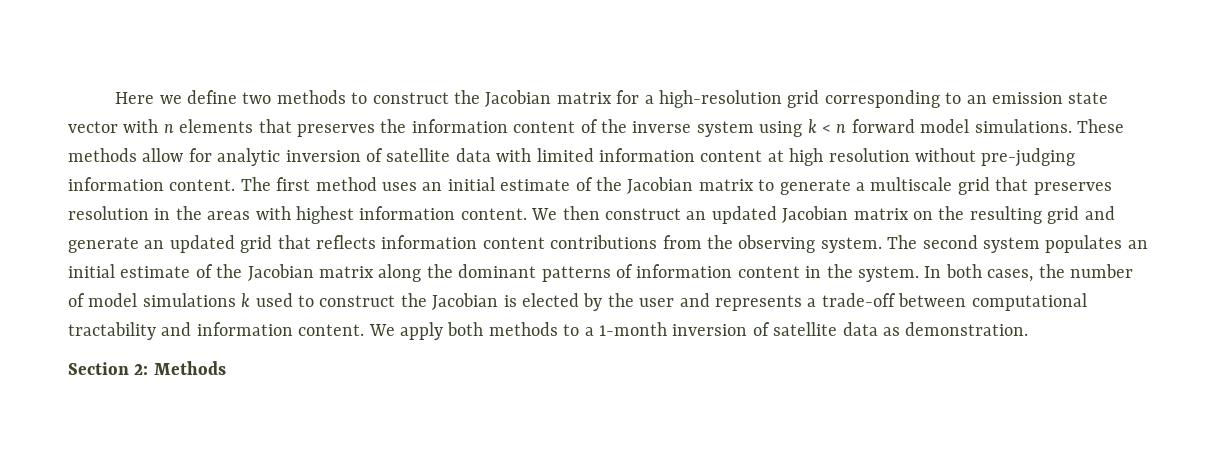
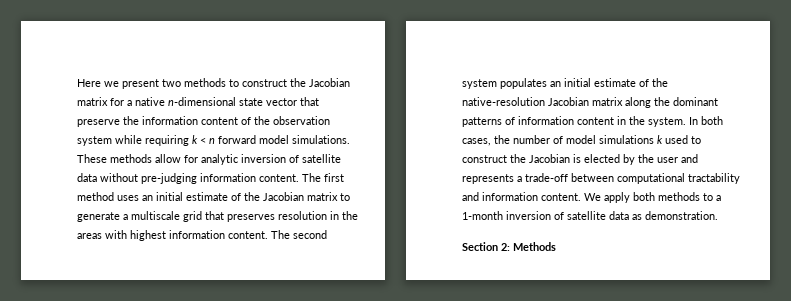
- Here we define two methods to construct the Jacobian matrix for a high-resolution grid corresponding to an emission state vector with n elements that preserves the information content of the inverse system using k < n forward model simulations.
+ Here we present two methods to construct the Jacobian matrix for a native n-dimensional state vector that preserve the information content of the observation system while requiring k < n forward model simulations.
- These methods allow for analytic inversion of satellite data with limited information content at high resolution without pre-judging information content.
+ These methods allow for analytic inversion of satellite data without pre-judging information content.
- We then construct an updated Jacobian matrix on the resulting grid and generate an updated grid that reflects information content contributions from the observing system.
- The second system populates an initial estimate of the Jacobian matrix along the dominant patterns of information content in the system.
+ The second system populates an initial estimate of the native-resolution Jacobian matrix along the dominant patterns of information content in the system.

